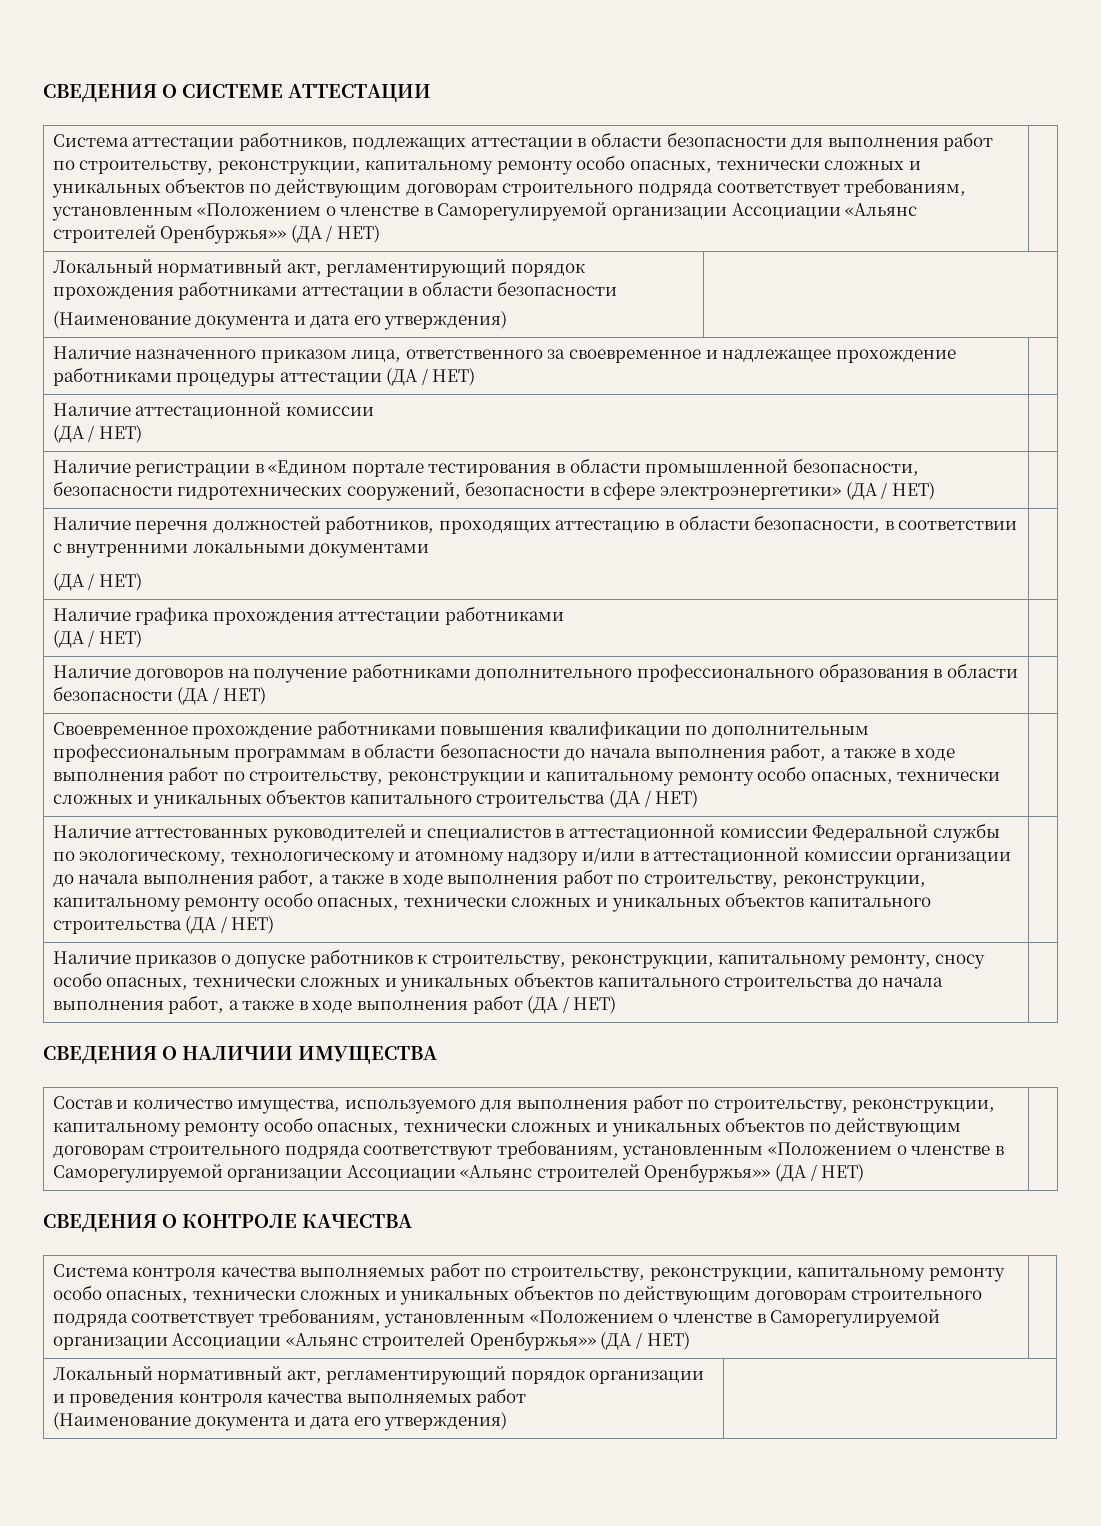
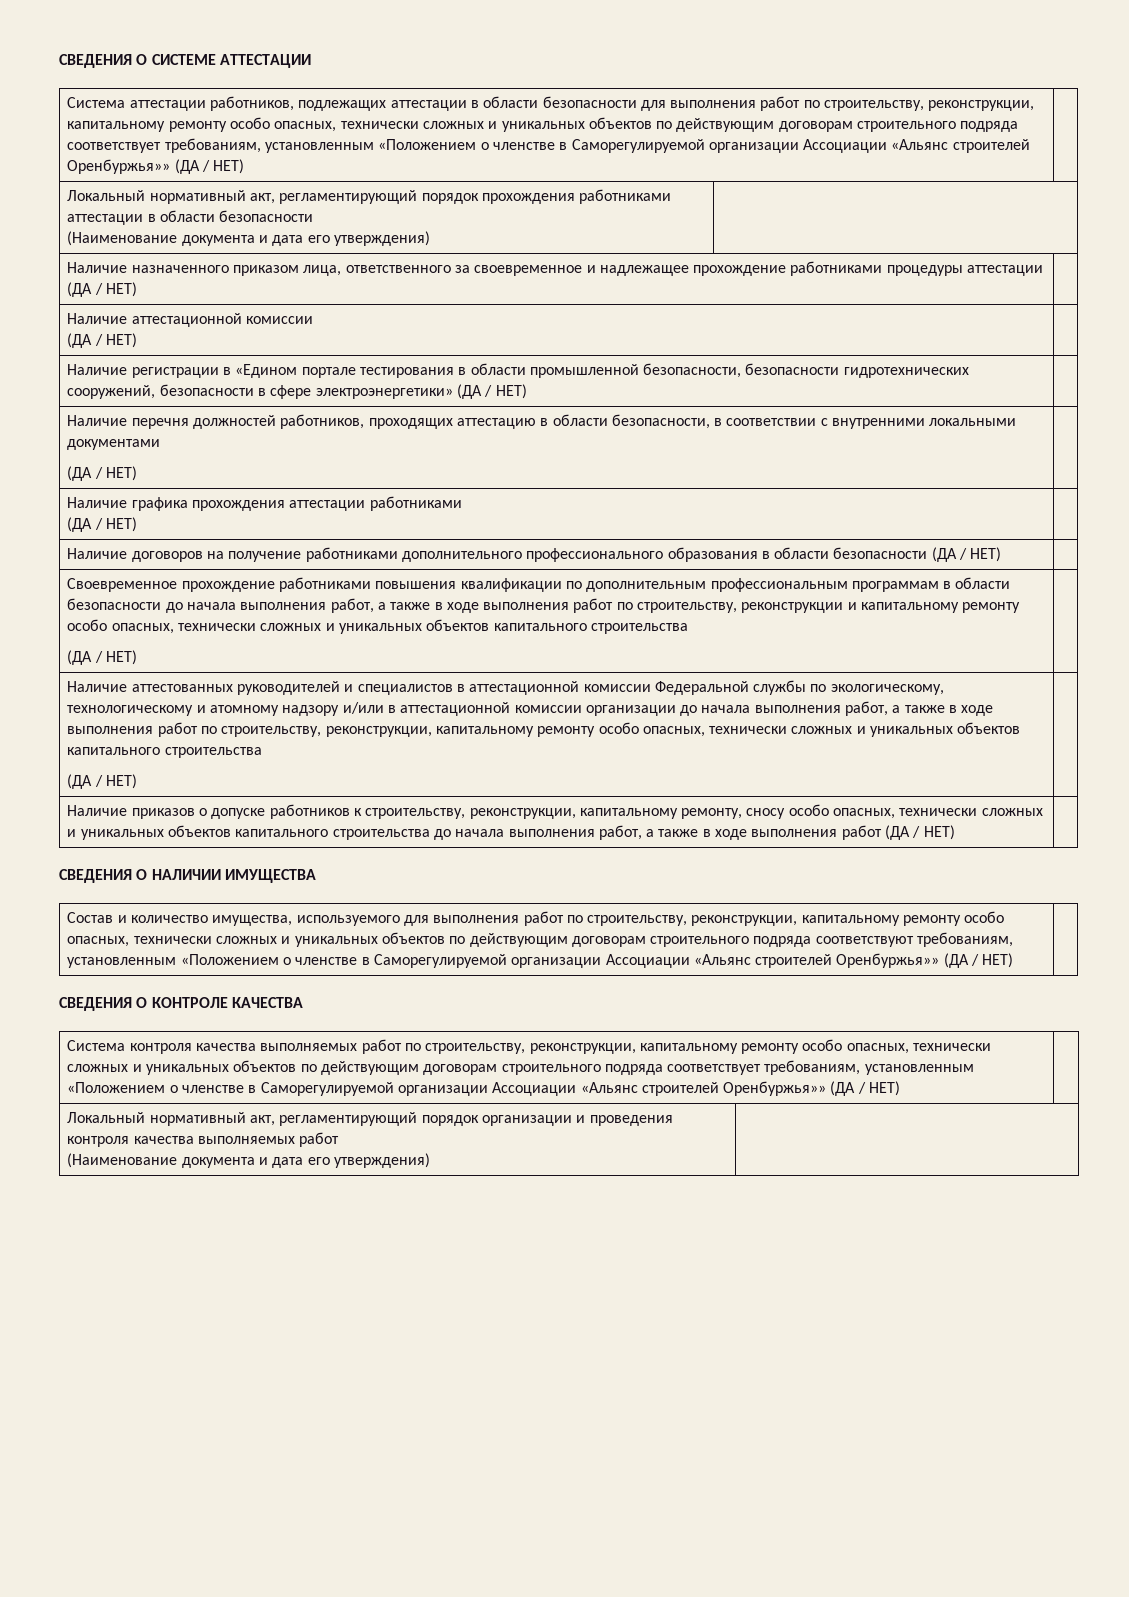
- Своевременное прохождение работниками повышения квалификации по дополнительным профессиональным программам в области безопасности до начала выполнения работ, а также в ходе выполнения работ по строительству, реконструкции и капитальному ремонту особо опасных, технически сложных и уникальных объектов капитального строительства (ДА / НЕТ) |
+ Своевременное прохождение работниками повышения квалификации по дополнительным профессиональным программам в области безопасности до начала выполнения работ, а также в ходе выполнения работ по строительству, реконструкции и капитальному ремонту особо опасных, технически сложных и уникальных объектов капитального строительства
+ (ДА / НЕТ) |
- Наличие аттестованных руководителей и специалистов в аттестационной комиссии Федеральной службы по экологическому, технологическому и атомному надзору и/или в аттестационной комиссии организации до начала выполнения работ, а также в ходе выполнения работ по строительству, реконструкции, капитальному ремонту особо опасных, технически сложных и уникальных объектов капитального строительства (ДА / НЕТ)
+ Наличие аттестованных руководителей и специалистов в аттестационной комиссии Федеральной службы по экологическому, технологическому и атомному надзору и/или в аттестационной комиссии организации до начала выполнения работ, а также в ходе выполнения работ по строительству, реконструкции, капитальному ремонту особо опасных, технически сложных и уникальных объектов капитального строительства
+ (ДА / НЕТ)

